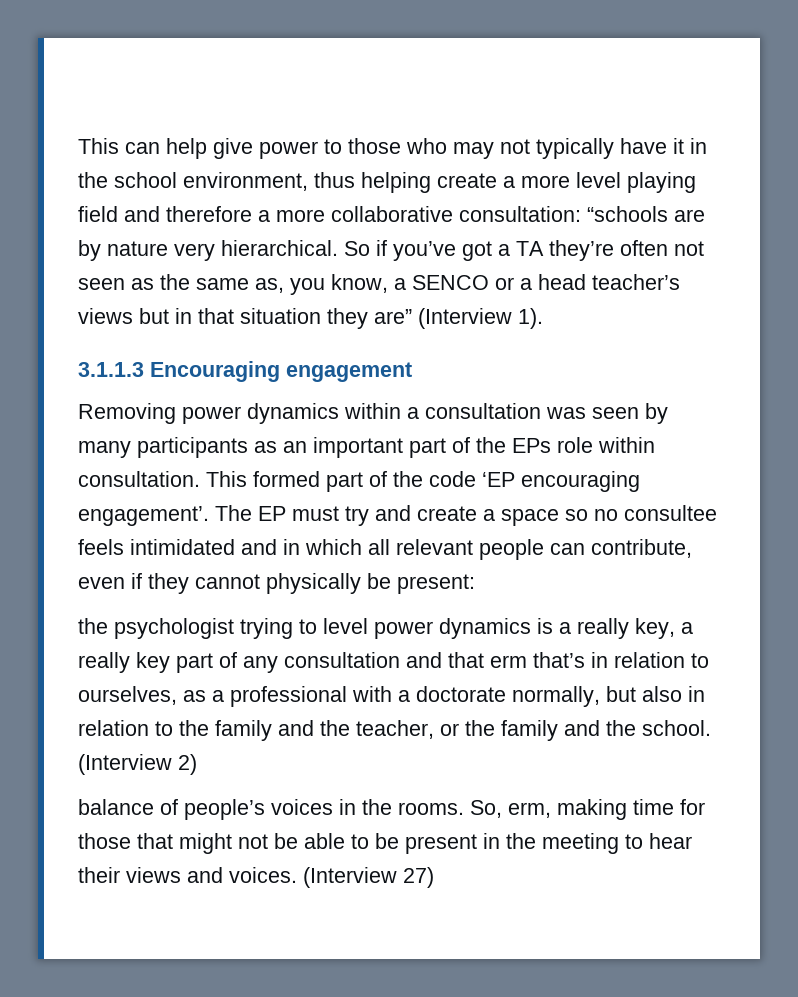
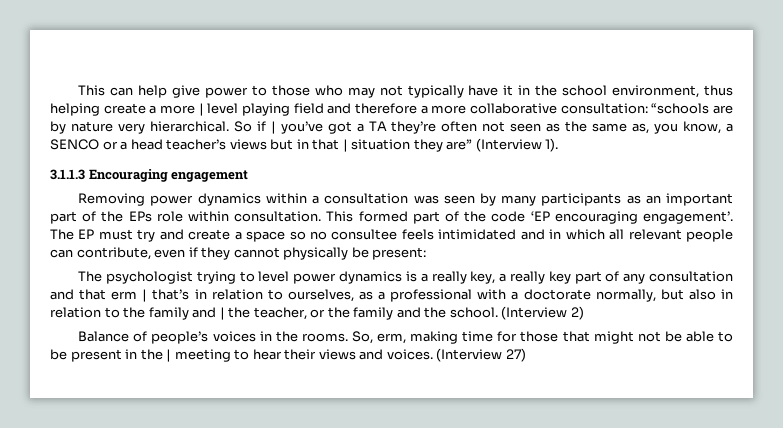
- This can help give power to those who may not typically have it in the school environment, thus helping create a more level playing field and therefore a more collaborative consultation: “schools are by nature very hierarchical.
+ This can help give power to those who may not typically have it in the school environment, thus helping create a more | level playing field and therefore a more collaborative consultation: “schools are by nature very hierarchical.
- So if you’ve got a TA they’re often not seen as the same as, you know, a SENCO or a head teacher’s views but in that situation they are” (Interview 1).
+ So if | you’ve got a TA they’re often not seen as the same as, you know, a SENCO or a head teacher’s views but in that | situation they are” (Interview 1).
- the psychologist trying to level power dynamics is a really key, a really key part of any consultation and that erm that’s in relation to ourselves, as a professional with a doctorate normally, but also in relation to the family and the teacher, or the family and the school.
+ The psychologist trying to level power dynamics is a really key, a really key part of any consultation and that erm | that’s in relation to ourselves, as a professional with a doctorate normally, but also in relation to the family and | the teacher, or the family and the school.
- balance of people’s voices in the rooms.
+ Balance of people’s voices in the rooms.
- So, erm, making time for those that might not be able to be present in the meeting to hear their views and voices.
+ So, erm, making time for those that might not be able to be present in the | meeting to hear their views and voices.

